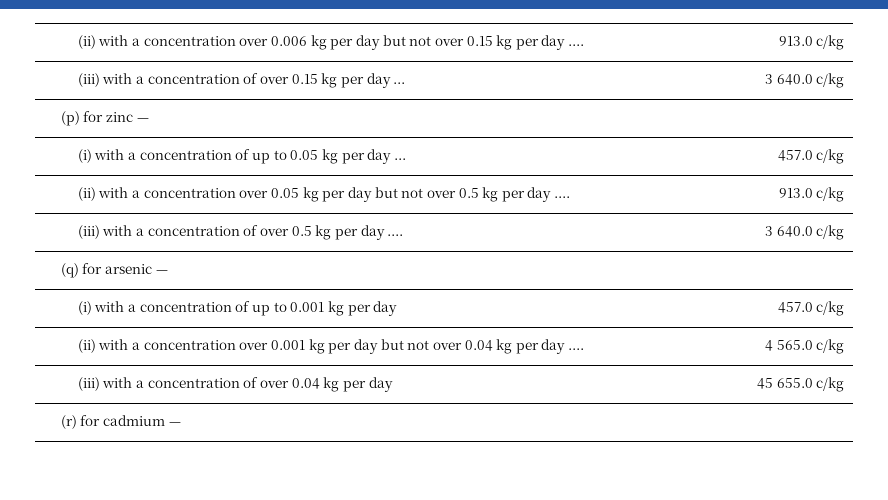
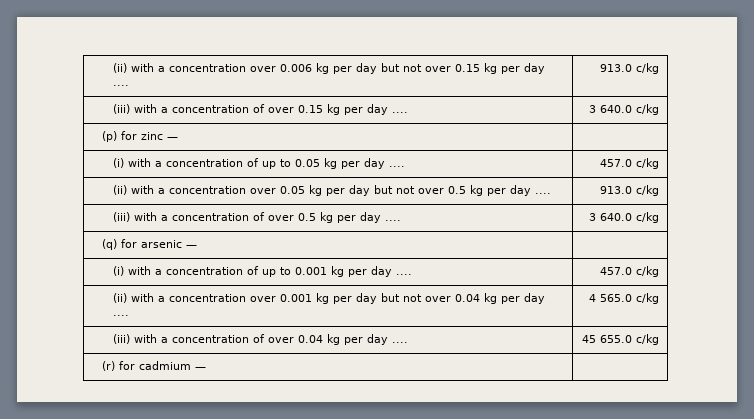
- (iii) with a concentration of over 0.15 kg per day ... | 3 640.0 c/kg
+ (iii) with a concentration of over 0.15 kg per day .... | 3 640.0 c/kg
- (i) with a concentration of up to 0.05 kg per day ... | 457.0 c/kg
+ (i) with a concentration of up to 0.05 kg per day .... | 457.0 c/kg
- (i) with a concentration of up to 0.001 kg per day | 457.0 c/kg
+ (i) with a concentration of up to 0.001 kg per day .... | 457.0 c/kg
- (iii) with a concentration of over 0.04 kg per day | 45 655.0 c/kg
+ (iii) with a concentration of over 0.04 kg per day .... | 45 655.0 c/kg

